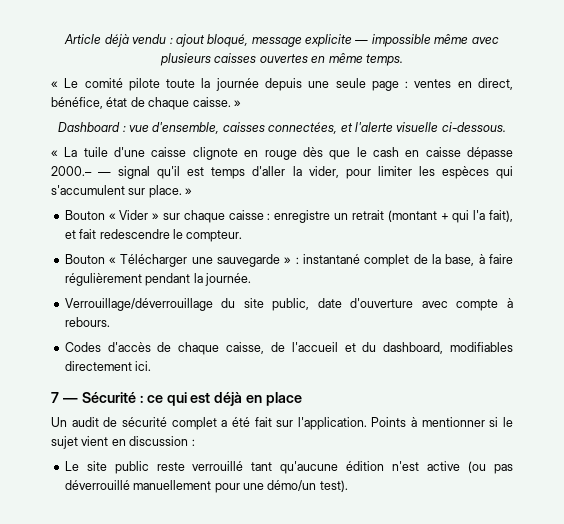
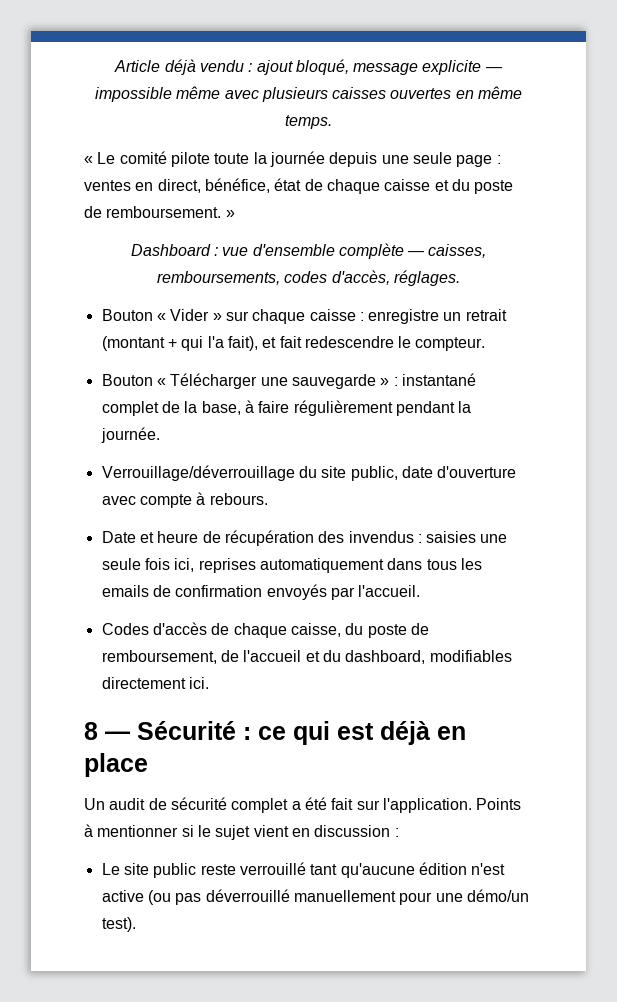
- « Le comité pilote toute la journée depuis une seule page : ventes en direct, bénéfice, état de chaque caisse. »
- Dashboard : vue d'ensemble, caisses connectées, et l'alerte visuelle ci-dessous.
- « La tuile d'une caisse clignote en rouge dès que le cash en caisse dépasse 2000.– — signal qu'il est temps d'aller la vider, pour limiter les espèces qui s'accumulent sur place. »
+ « Le comité pilote toute la journée depuis une seule page : ventes en direct, bénéfice, état de chaque caisse et du poste de remboursement. »
+ Dashboard : vue d'ensemble complète — caisses, remboursements, codes d'accès, réglages.
+ Date et heure de récupération des invendus : saisies une seule fois ici, reprises automatiquement dans tous les emails de confirmation envoyés par l'accueil.
- Codes d'accès de chaque caisse, de l'accueil et du dashboard, modifiables directement ici.
+ Codes d'accès de chaque caisse, du poste de remboursement, de l'accueil et du dashboard, modifiables directement ici.
- 7 — Sécurité : ce qui est déjà en place
+ 8 — Sécurité : ce qui est déjà en place

